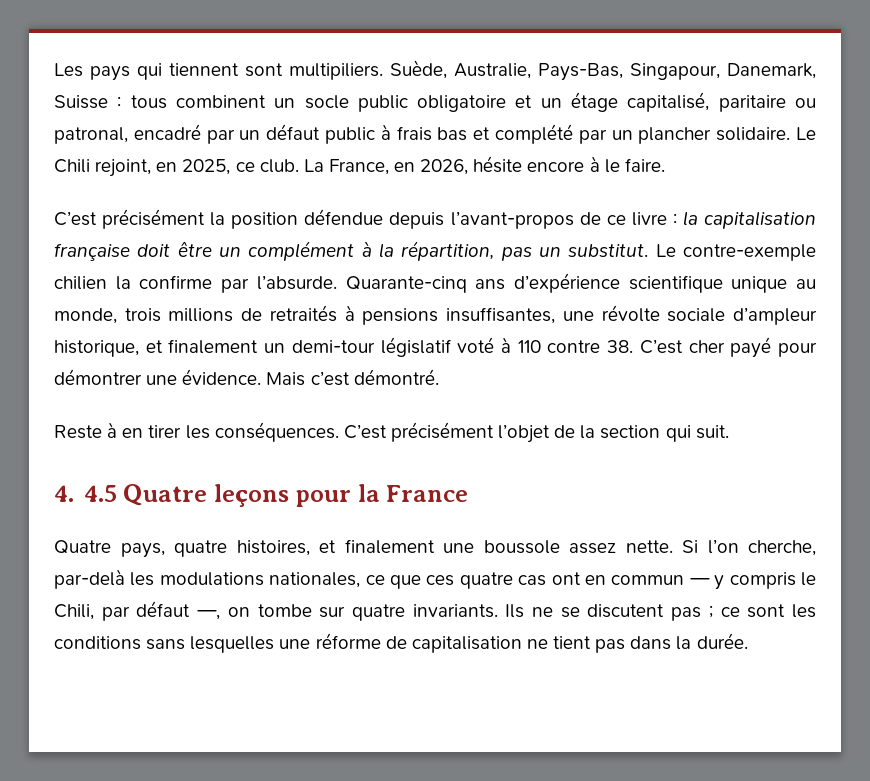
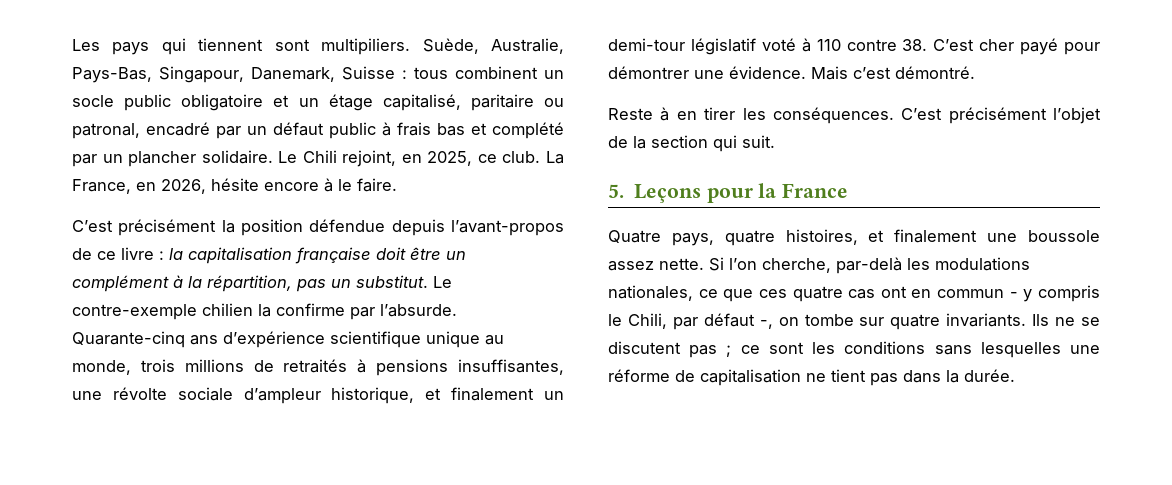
- 4. 4.5 Quatre leçons pour la France
+ 5. Leçons pour la France
- Si l’on cherche, par-delà les modulations nationales, ce que ces quatre cas ont en commun — y compris le Chili, par défaut —, on tombe sur quatre invariants.
+ Si l’on cherche, par-delà les modulations nationales, ce que ces quatre cas ont en commun - y compris le Chili, par défaut -, on tombe sur quatre invariants.

